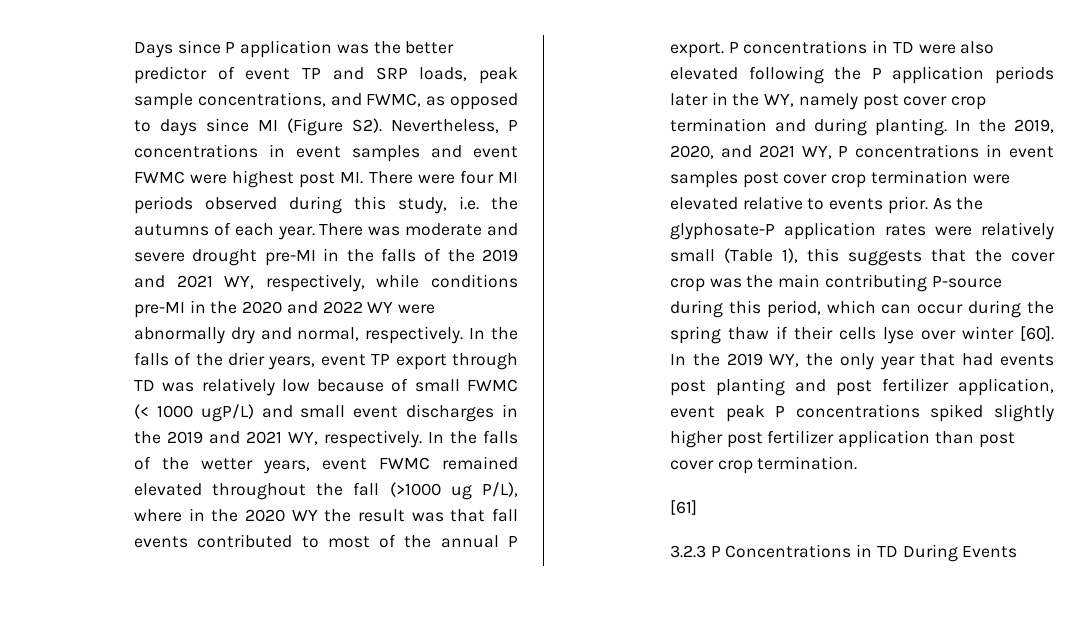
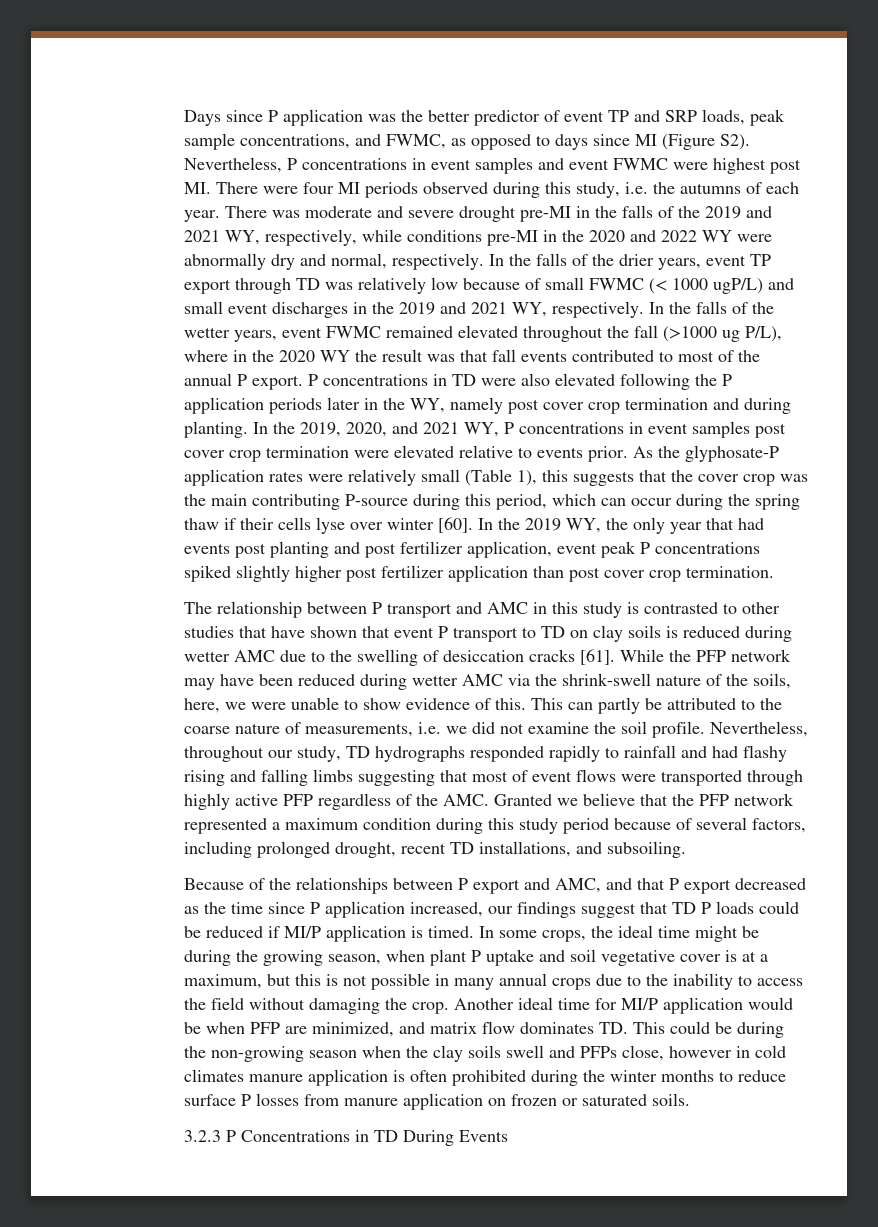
- [61]
+ The relationship between P transport and AMC in this study is contrasted to other studies that have shown that event P transport to TD on clay soils is reduced during wetter AMC due to the swelling of desiccation cracks [61]. While the PFP network may have been reduced during wetter AMC via the shrink-swell nature of the soils, here, we were unable to show evidence of this. This can partly be attributed to the coarse nature of measurements, i.e. we did not examine the soil profile. Nevertheless, throughout our study, TD hydrographs responded rapidly to rainfall and had flashy rising and falling limbs suggesting that most of event flows were transported through highly active PFP regardless of the AMC. Granted we believe that the PFP network represented a maximum condition during this study period because of several factors, including prolonged drought, recent TD installations, and subsoiling.
+ Because of the relationships between P export and AMC, and that P export decreased as the time since P application increased, our findings suggest that TD P loads could be reduced if MI/P application is timed. In some crops, the ideal time might be during the growing season, when plant P uptake and soil vegetative cover is at a maximum, but this is not possible in many annual crops due to the inability to access the field without damaging the crop. Another ideal time for MI/P application would be when PFP are minimized, and matrix flow dominates TD. This could be during the non-growing season when the clay soils swell and PFPs close, however in cold climates manure application is often prohibited during the winter months to reduce surface P losses from manure application on frozen or saturated soils.

